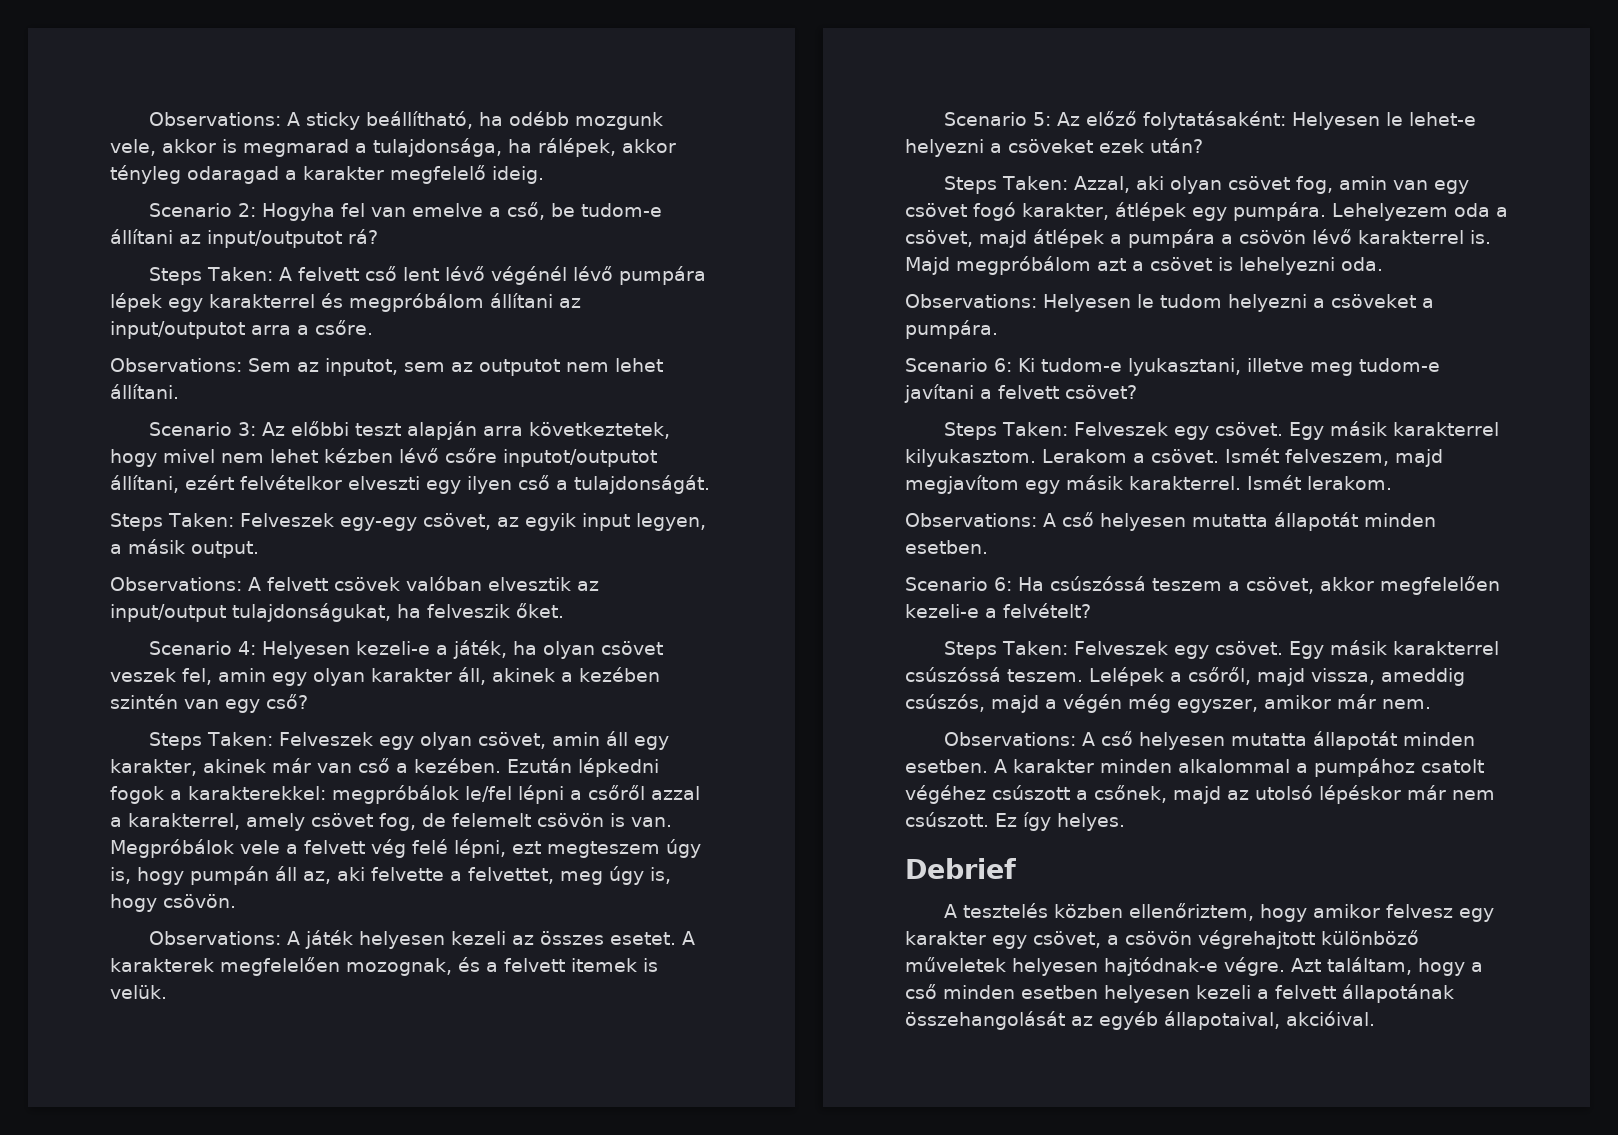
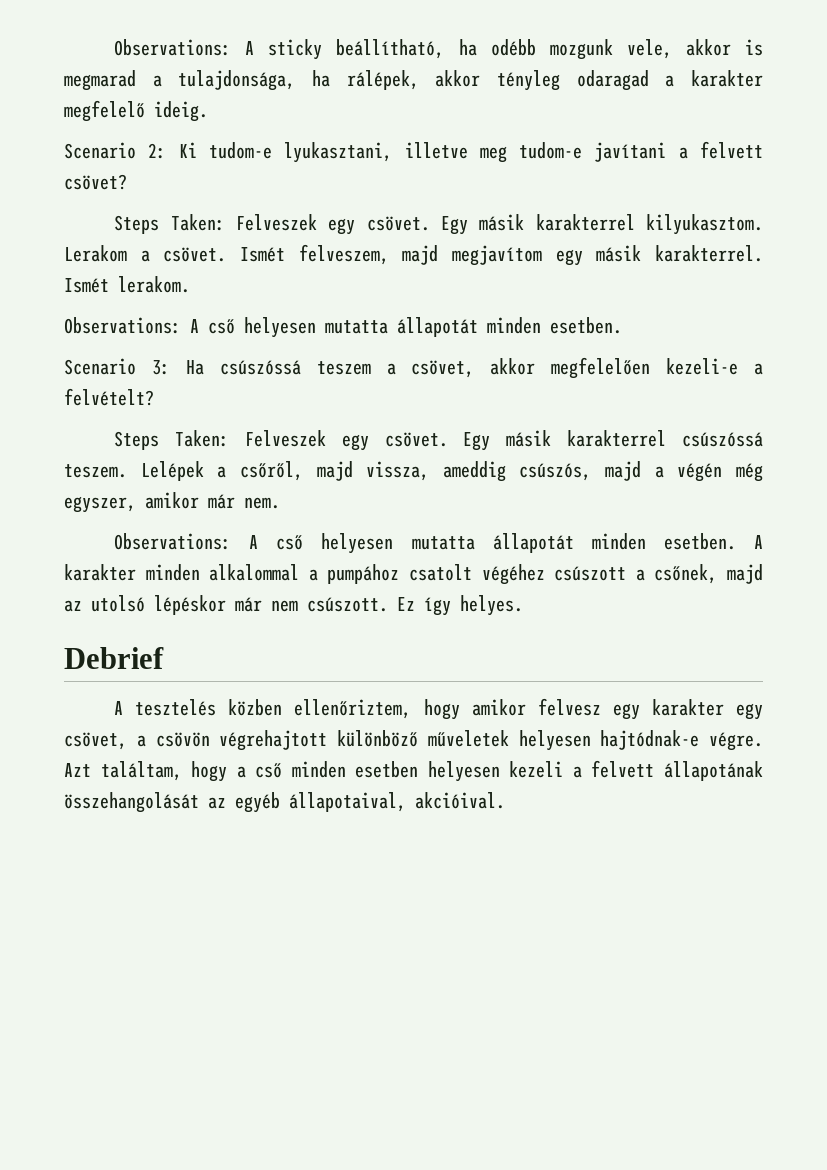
- Scenario 2: Hogyha fel van emelve a cső, be tudom-e állítani az input/outputot rá?
- Steps Taken: A felvett cső lent lévő végénél lévő pumpára lépek egy karakterrel és megpróbálom állítani az input/outputot arra a csőre.
- Observations: Sem az inputot, sem az outputot nem lehet állítani.
- Scenario 3: Az előbbi teszt alapján arra következtetek, hogy mivel nem lehet kézben lévő csőre inputot/outputot állítani, ezért felvételkor elveszti egy ilyen cső a tulajdonságát.
- Steps Taken: Felveszek egy-egy csövet, az egyik input legyen, a másik output.
- Observations: A felvett csövek valóban elvesztik az input/output tulajdonságukat, ha felveszik őket.
- Scenario 4: Helyesen kezeli-e a játék, ha olyan csövet veszek fel, amin egy olyan karakter áll, akinek a kezében szintén van egy cső?
- Steps Taken: Felveszek egy olyan csövet, amin áll egy karakter, akinek már van cső a kezében. Ezután lépkedni fogok a karakterekkel: megpróbálok le/fel lépni a csőről azzal a karakterrel, amely csövet fog, de felemelt csövön is van. Megpróbálok vele a felvett vég felé lépni, ezt megteszem úgy is, hogy pumpán áll az, aki felvette a felvettet, meg úgy is, hogy csövön.
- Observations: A játék helyesen kezeli az összes esetet. A karakterek megfelelően mozognak, és a felvett itemek is velük.
- Scenario 5: Az előző folytatásaként: Helyesen le lehet-e helyezni a csöveket ezek után?
- Steps Taken: Azzal, aki olyan csövet fog, amin van egy csövet fogó karakter, átlépek egy pumpára. Lehelyezem oda a csövet, majd átlépek a pumpára a csövön lévő karakterrel is. Majd megpróbálom azt a csövet is lehelyezni oda.
- Observations: Helyesen le tudom helyezni a csöveket a pumpára.
- Scenario 6: Ki tudom-e lyukasztani, illetve meg tudom-e javítani a felvett csövet?
+ Scenario 2: Ki tudom-e lyukasztani, illetve meg tudom-e javítani a felvett csövet?
- Scenario 6: Ha csúszóssá teszem a csövet, akkor megfelelően kezeli-e a felvételt?
+ Scenario 3: Ha csúszóssá teszem a csövet, akkor megfelelően kezeli-e a felvételt?

